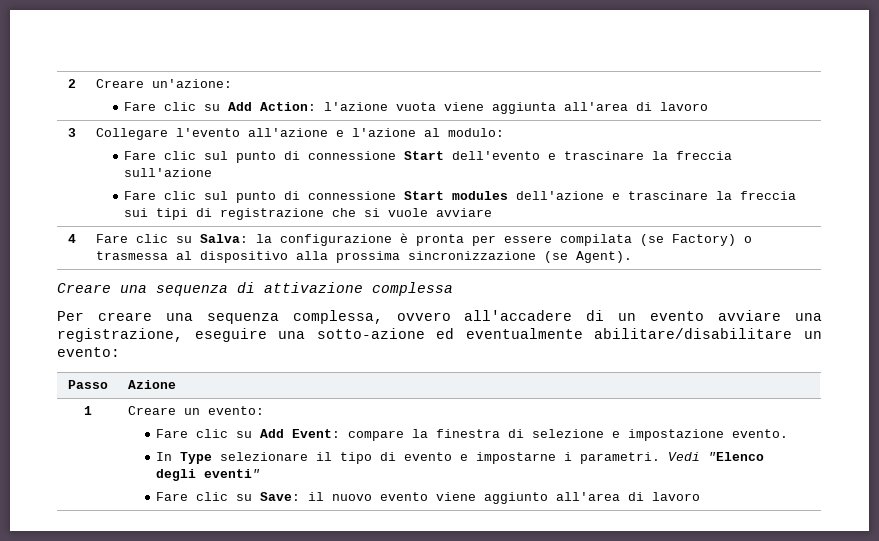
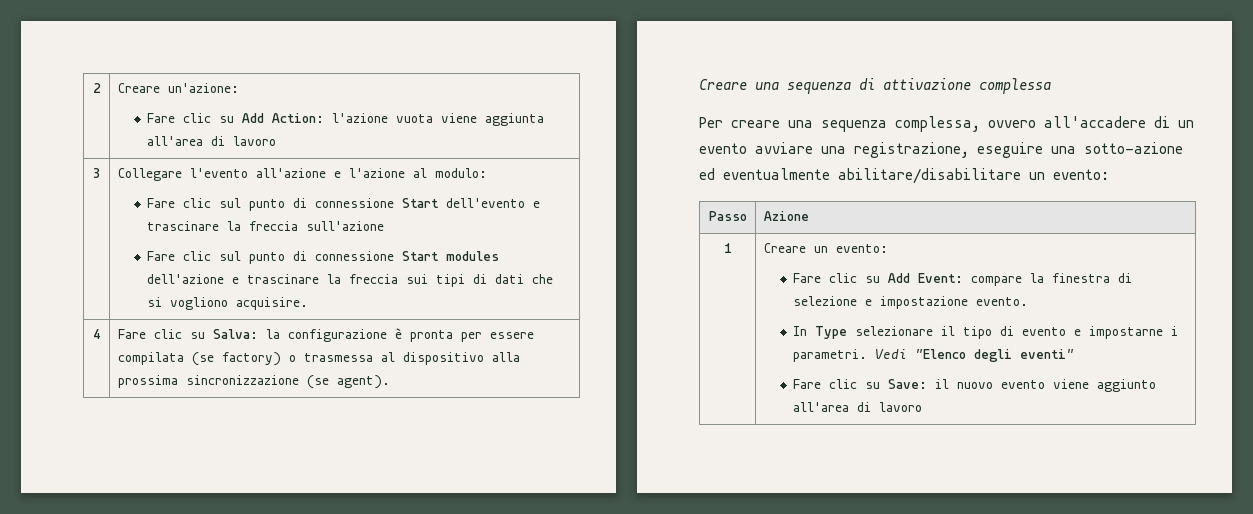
- Fare clic sul punto di connessione Start modules dell'azione e trascinare la freccia sui tipi di registrazione che si vuole avviare
+ Fare clic sul punto di connessione Start modules dell'azione e trascinare la freccia sui tipi di dati che si vogliono acquisire.
- 4 | Fare clic su Salva: la configurazione è pronta per essere compilata (se Factory) o trasmessa al dispositivo alla prossima sincronizzazione (se Agent).
+ 4 | Fare clic su Salva: la configurazione è pronta per essere compilata (se factory) o trasmessa al dispositivo alla prossima sincronizzazione (se agent).

